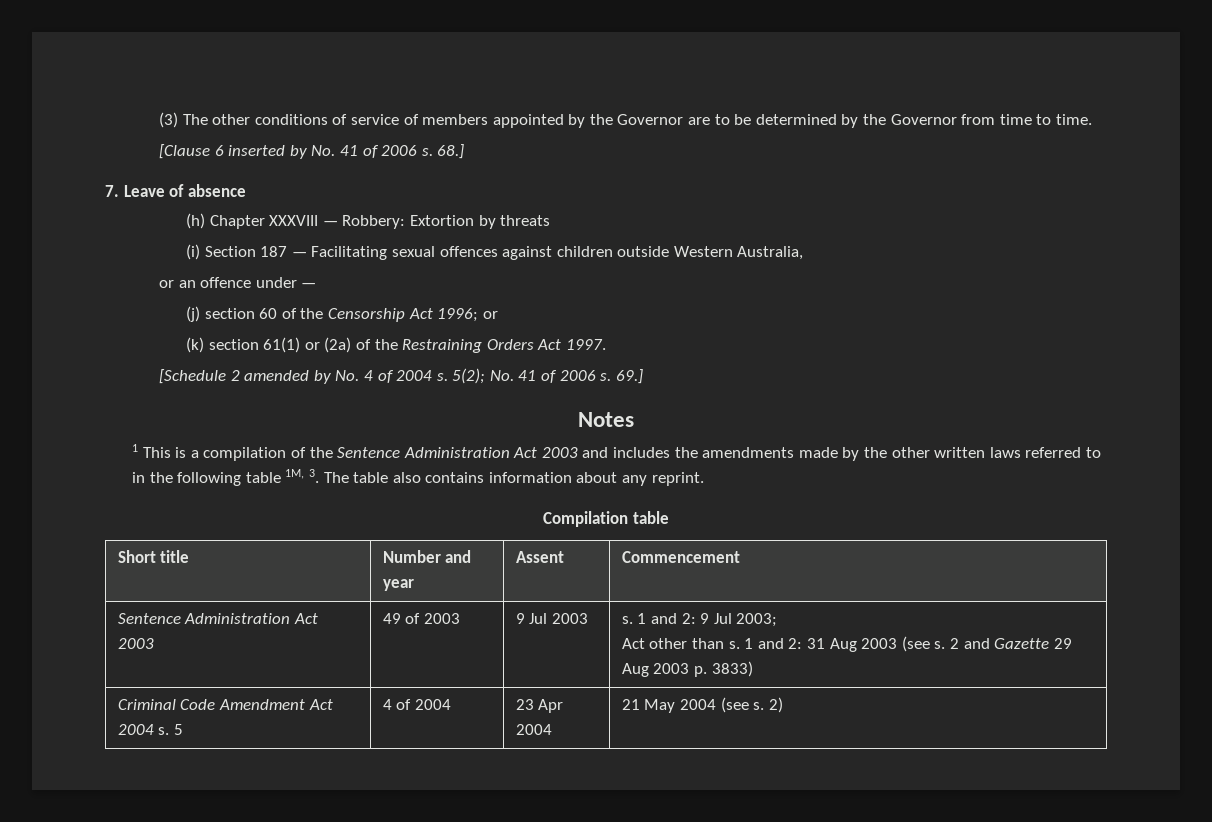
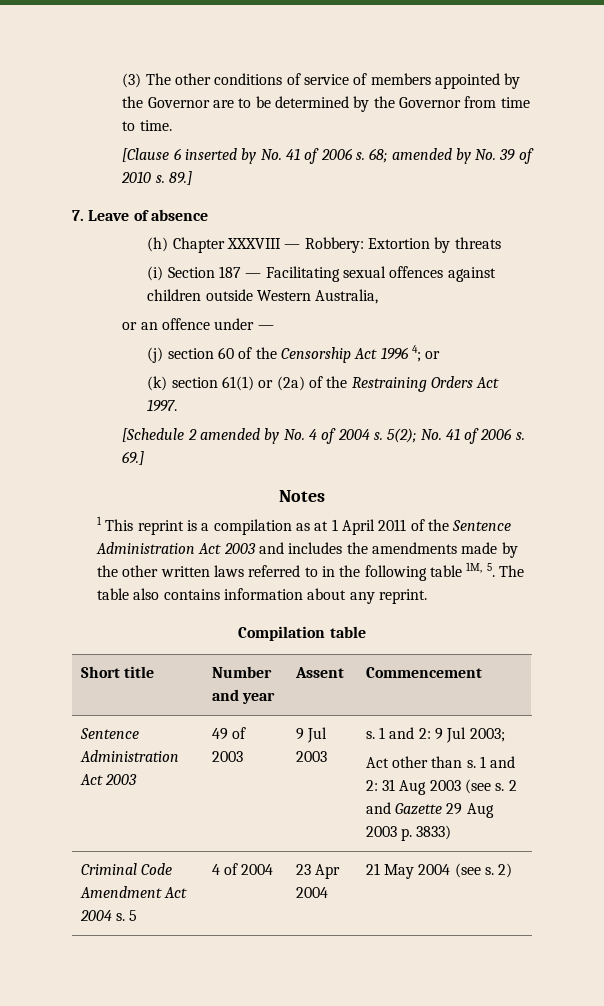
- 68.]
+ 68; amended by No. 39 of 2010 s. 89.]
- (j) section 60 of the Censorship Act 1996; or
+ (j) section 60 of the Censorship Act 1996 4; or
- 1 This is a compilation of the Sentence Administration Act 2003 and includes the amendments made by the other written laws referred to in the following table 1M, 3. The table also contains information about any reprint.
+ 1 This reprint is a compilation as at 1 April 2011 of the Sentence Administration Act 2003 and includes the amendments made by the other written laws referred to in the following table 1M, 5. The table also contains information about any reprint.

